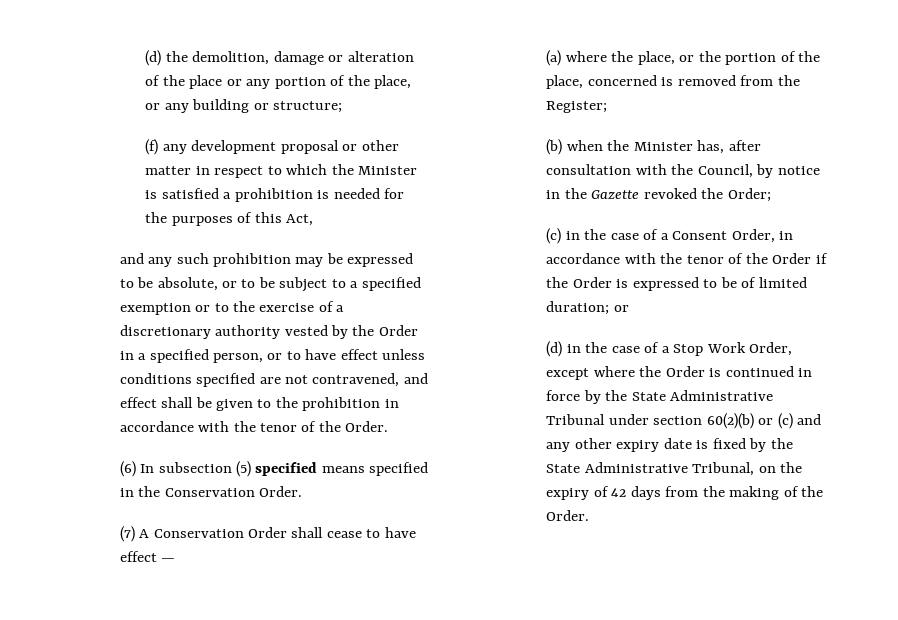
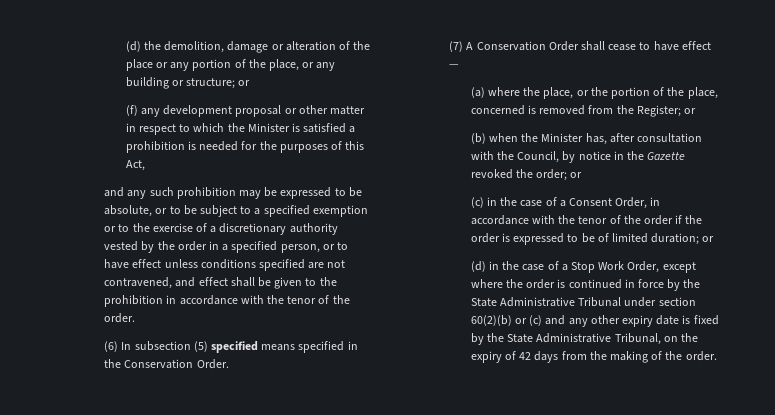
- (d) the demolition, damage or alteration of the place or any portion of the place, or any building or structure;
+ (d) the demolition, damage or alteration of the place or any portion of the place, or any building or structure; or
- and any such prohibition may be expressed to be absolute, or to be subject to a specified exemption or to the exercise of a discretionary authority vested by the Order in a specified person, or to have effect unless conditions specified are not contravened, and effect shall be given to the prohibition in accordance with the tenor of the Order.
+ and any such prohibition may be expressed to be absolute, or to be subject to a specified exemption or to the exercise of a discretionary authority vested by the order in a specified person, or to have effect unless conditions specified are not contravened, and effect shall be given to the prohibition in accordance with the tenor of the order.
- (a) where the place, or the portion of the place, concerned is removed from the Register;
+ (a) where the place, or the portion of the place, concerned is removed from the Register; or
- (b) when the Minister has, after consultation with the Council, by notice in the Gazette revoked the Order;
+ (b) when the Minister has, after consultation with the Council, by notice in the Gazette revoked the order; or
- (c) in the case of a Consent Order, in accordance with the tenor of the Order if the Order is expressed to be of limited duration; or
+ (c) in the case of a Consent Order, in accordance with the tenor of the order if the order is expressed to be of limited duration; or
- (d) in the case of a Stop Work Order, except where the Order is continued in force by the State Administrative Tribunal under section 60(2)(b) or (c) and any other expiry date is fixed by the State Administrative Tribunal, on the expiry of 42 days from the making of the Order.
+ (d) in the case of a Stop Work Order, except where the order is continued in force by the State Administrative Tribunal under section 60(2)(b) or (c) and any other expiry date is fixed by the State Administrative Tribunal, on the expiry of 42 days from the making of the order.

